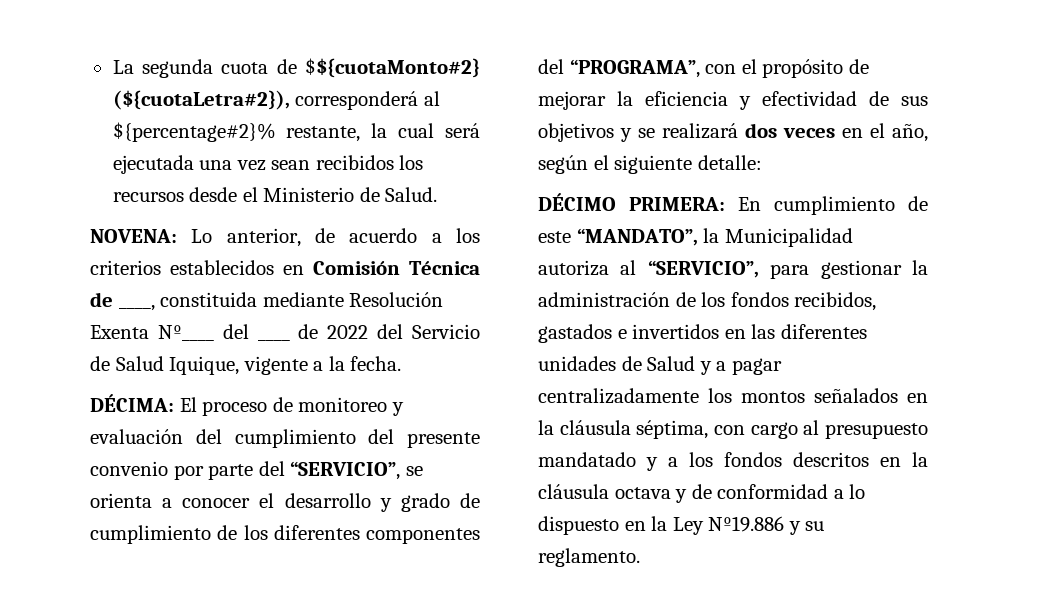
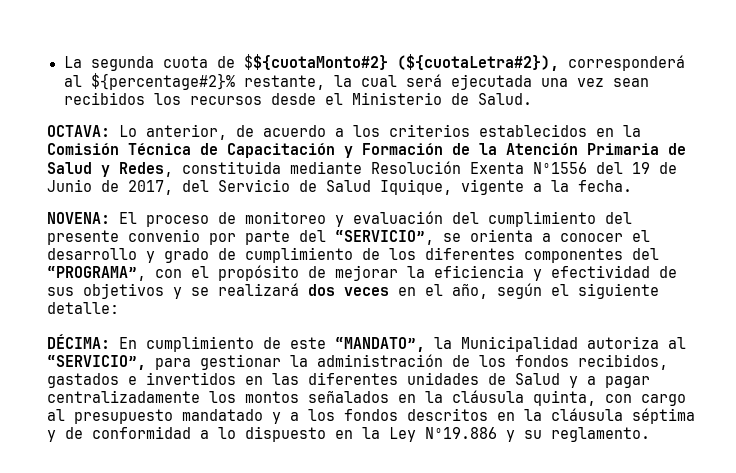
- NOVENA: Lo anterior, de acuerdo a los criterios establecidos en Comisión Técnica de ____, constituida mediante Resolución Exenta Nº____ del ____ de 2022 del Servicio de Salud Iquique, vigente a la fecha.
+ OCTAVA: Lo anterior, de acuerdo a los criterios establecidos en la Comisión Técnica de Capacitación y Formación de la Atención Primaria de Salud y Redes, constituida mediante Resolución Exenta Nº1556 del 19 de Junio de 2017, del Servicio de Salud Iquique, vigente a la fecha.
- DÉCIMA: El proceso de monitoreo y evaluación del cumplimiento del presente convenio por parte del “SERVICIO”, se orienta a conocer el desarrollo y grado de cumplimiento de los diferentes componentes del “PROGRAMA”, con el propósito de mejorar la eficiencia y efectividad de sus objetivos y se realizará dos veces en el año, según el siguiente detalle:
+ NOVENA: El proceso de monitoreo y evaluación del cumplimiento del presente convenio por parte del “SERVICIO”, se orienta a conocer el desarrollo y grado de cumplimiento de los diferentes componentes del “PROGRAMA”, con el propósito de mejorar la eficiencia y efectividad de sus objetivos y se realizará dos veces en el año, según el siguiente detalle:
- DÉCIMO PRIMERA:
+ DÉCIMA:
- En cumplimiento de este “MANDATO”, la Municipalidad autoriza al “SERVICIO”, para gestionar la administración de los fondos recibidos, gastados e invertidos en las diferentes unidades de Salud y a pagar centralizadamente los montos señalados en la cláusula séptima, con cargo al presupuesto mandatado y a los fondos descritos en la cláusula octava y de conformidad a lo dispuesto en la Ley Nº19.886 y su reglamento.
+ En cumplimiento de este “MANDATO”, la Municipalidad autoriza al “SERVICIO”, para gestionar la administración de los fondos recibidos, gastados e invertidos en las diferentes unidades de Salud y a pagar centralizadamente los montos señalados en la cláusula quinta, con cargo al presupuesto mandatado y a los fondos descritos en la cláusula séptima y de conformidad a lo dispuesto en la Ley Nº19.886 y su reglamento.

